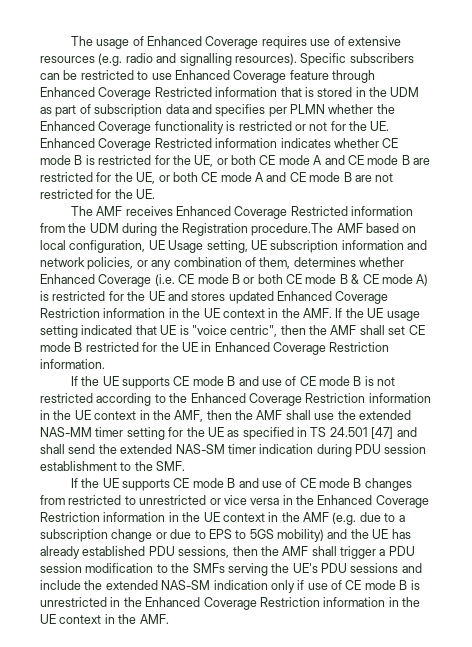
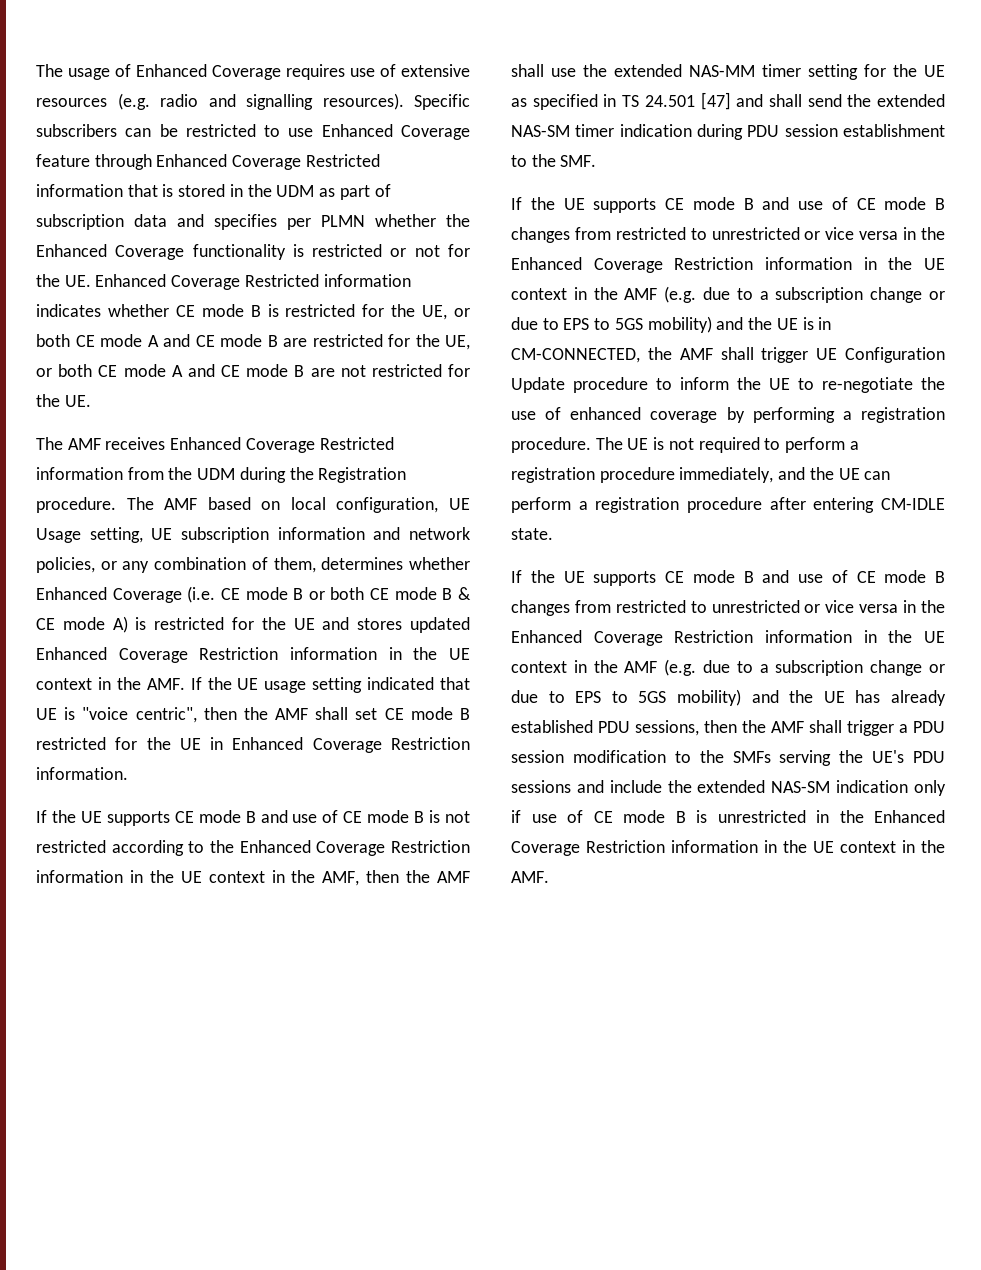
- The AMF receives Enhanced Coverage Restricted information from the UDM during the Registration procedure.The AMF based on local configuration, UE Usage setting, UE subscription information and network policies, or any combination of them, determines whether Enhanced Coverage (i.e. CE mode B or both CE mode B & CE mode A) is restricted for the UE and stores updated Enhanced Coverage Restriction information in the UE context in the AMF. If the UE usage setting indicated that UE is "voice centric", then the AMF shall set CE mode B restricted for the UE in Enhanced Coverage Restriction information.
+ The AMF receives Enhanced Coverage Restricted information from the UDM during the Registration procedure. The AMF based on local configuration, UE Usage setting, UE subscription information and network policies, or any combination of them, determines whether Enhanced Coverage (i.e. CE mode B or both CE mode B & CE mode A) is restricted for the UE and stores updated Enhanced Coverage Restriction information in the UE context in the AMF. If the UE usage setting indicated that UE is "voice centric", then the AMF shall set CE mode B restricted for the UE in Enhanced Coverage Restriction information.
+ If the UE supports CE mode B and use of CE mode B changes from restricted to unrestricted or vice versa in the Enhanced Coverage Restriction information in the UE context in the AMF (e.g. due to a subscription change or due to EPS to 5GS mobility) and the UE is in CM-CONNECTED, the AMF shall trigger UE Configuration Update procedure to inform the UE to re-negotiate the use of enhanced coverage by performing a registration procedure. The UE is not required to perform a registration procedure immediately, and the UE can perform a registration procedure after entering CM-IDLE state.

